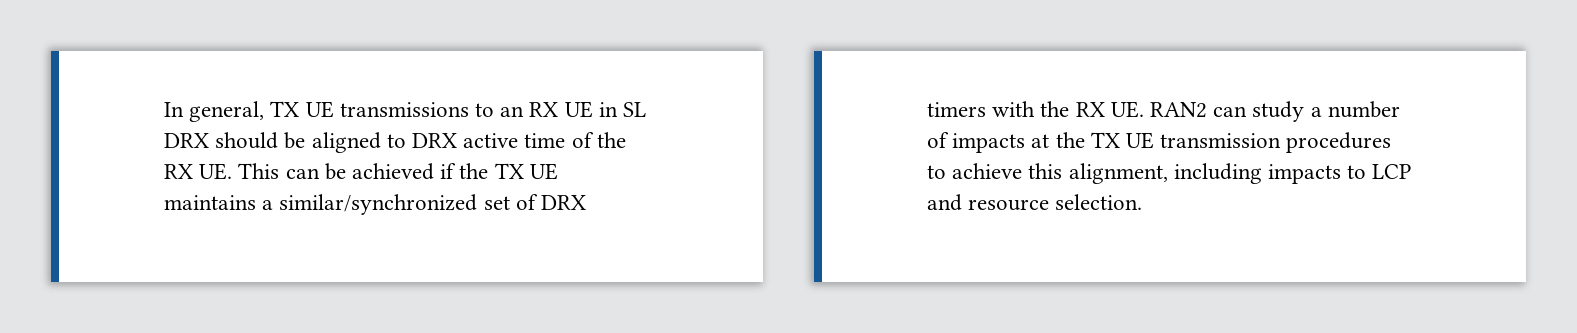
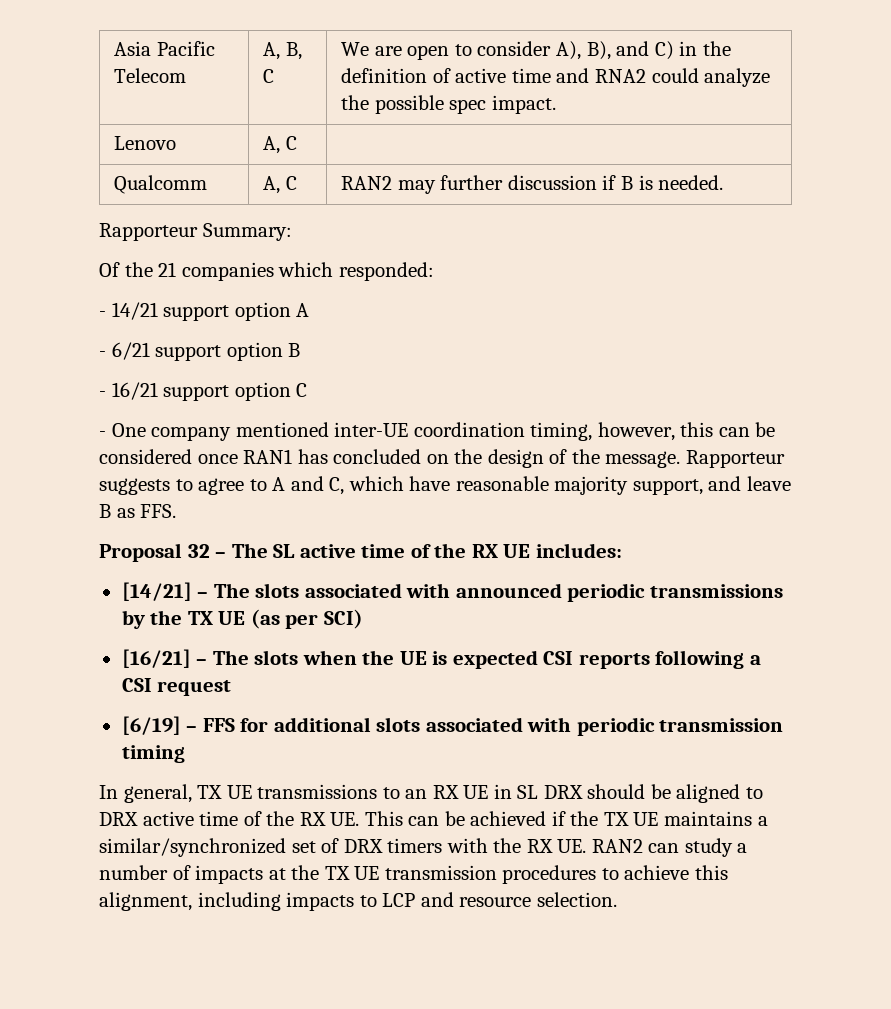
+ Asia Pacific Telecom | A, B, C | We are open to consider A), B), and C) in the definition of active time and RNA2 could analyze the possible spec impact.
+ Lenovo | A, C |
+ Qualcomm | A, C | RAN2 may further discussion if B is needed.
+ Rapporteur Summary:
+ Of the 21 companies which responded:
+ - 14/21 support option A
+ - 6/21 support option B
+ - 16/21 support option C
+ - One company mentioned inter-UE coordination timing, however, this can be considered once RAN1 has concluded on the design of the message. Rapporteur suggests to agree to A and C, which have reasonable majority support, and leave B as FFS.
+ Proposal 32 – The SL active time of the RX UE includes:
+ [14/21] – The slots associated with announced periodic transmissions by the TX UE (as per SCI)
+ [16/21] – The slots when the UE is expected CSI reports following a CSI request
+ [6/19] – FFS for additional slots associated with periodic transmission timing

